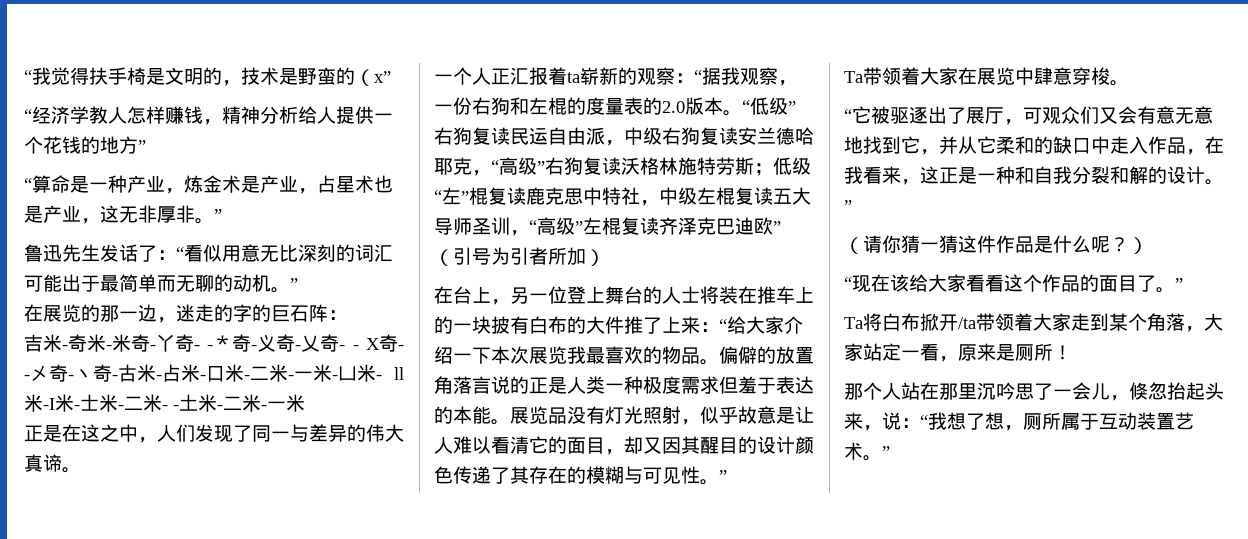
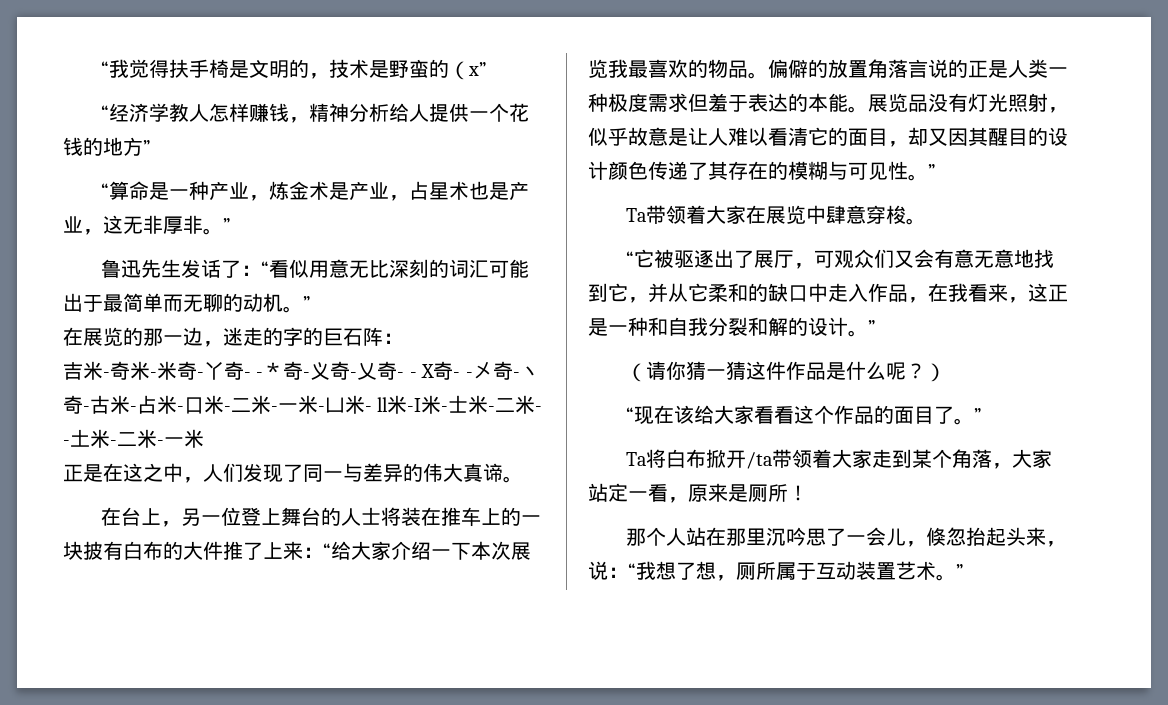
- 一个人正汇报着ta崭新的观察：“据我观察，一份右狗和左棍的度量表的2.0版本。“低级”右狗复读民运自由派，中级右狗复读安兰德哈耶克，“高级”右狗复读沃格林施特劳斯；低级“左”棍复读鹿克思中特社，中级左棍复读五大导师圣训，“高级”左棍复读齐泽克巴迪欧”（引号为引者所加）

